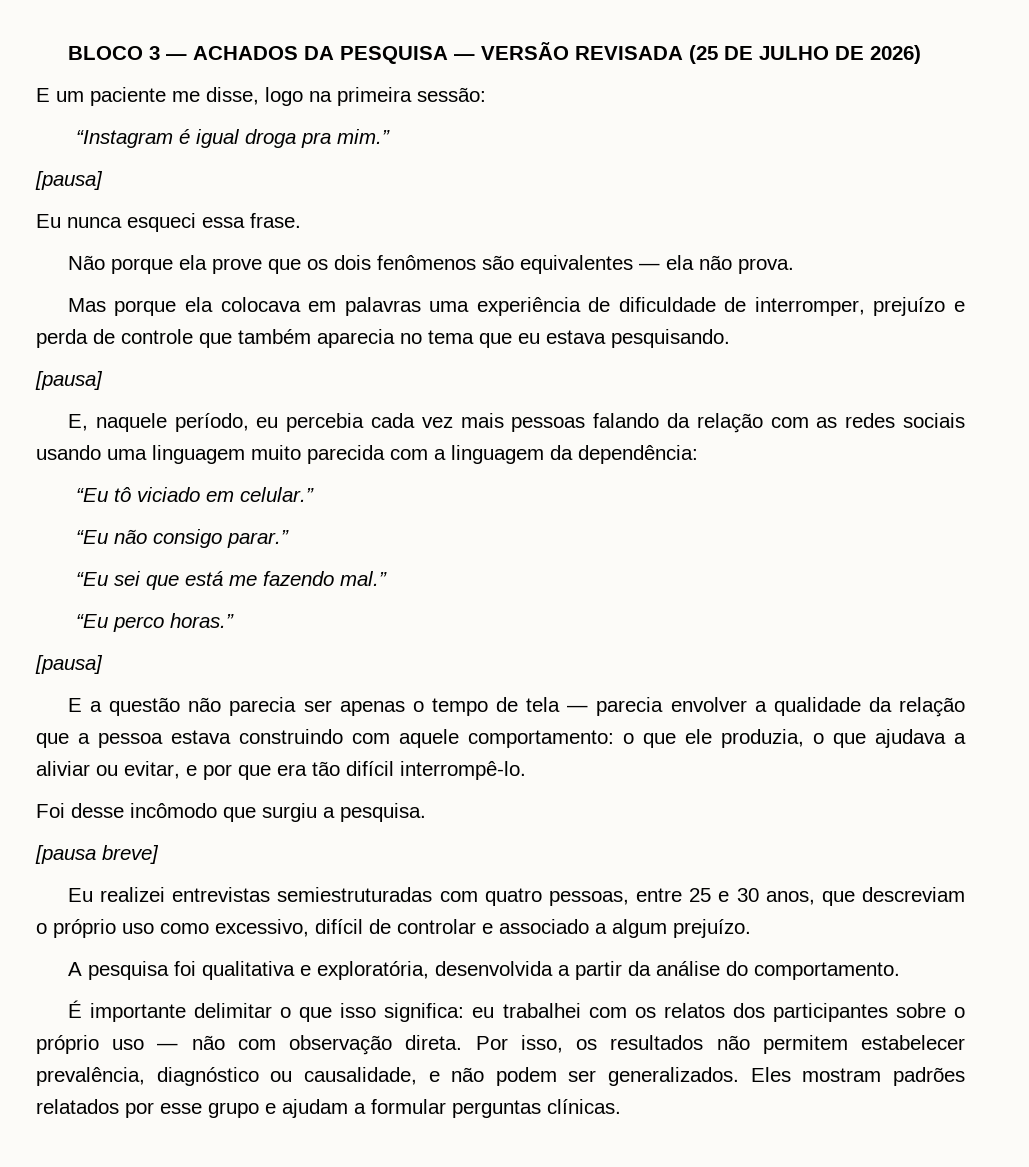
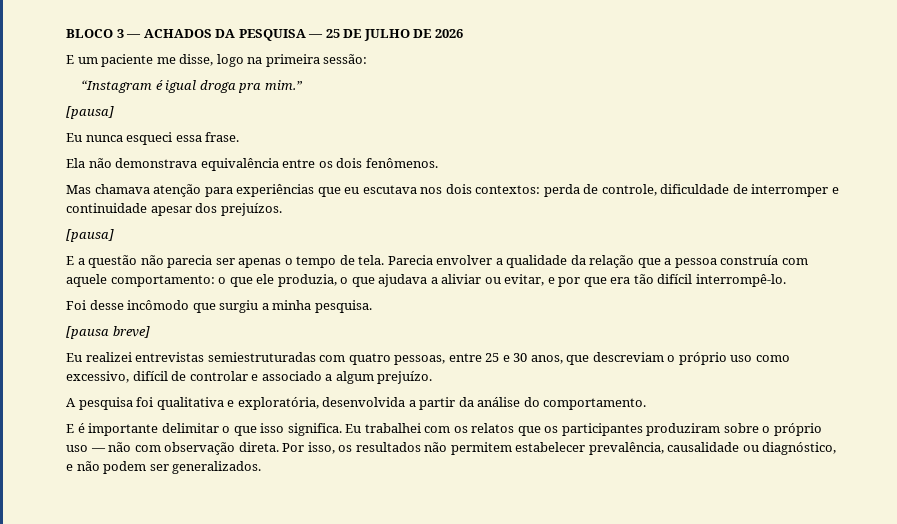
- BLOCO 3 — ACHADOS DA PESQUISA — VERSÃO REVISADA (25 DE JULHO DE 2026)
+ BLOCO 3 — ACHADOS DA PESQUISA — 25 DE JULHO DE 2026
- Não porque ela prove que os dois fenômenos são equivalentes — ela não prova.
- Mas porque ela colocava em palavras uma experiência de dificuldade de interromper, prejuízo e perda de controle que também aparecia no tema que eu estava pesquisando.
- [pausa]
- E, naquele período, eu percebia cada vez mais pessoas falando da relação com as redes sociais usando uma linguagem muito parecida com a linguagem da dependência:
- “Eu tô viciado em celular.”
- “Eu não consigo parar.”
- “Eu sei que está me fazendo mal.”
- “Eu perco horas.”
+ Ela não demonstrava equivalência entre os dois fenômenos.
+ Mas chamava atenção para experiências que eu escutava nos dois contextos: perda de controle, dificuldade de interromper e continuidade apesar dos prejuízos.
- E a questão não parecia ser apenas o tempo de tela — parecia envolver a qualidade da relação que a pessoa estava construindo com aquele comportamento: o que ele produzia, o que ajudava a aliviar ou evitar, e por que era tão difícil interrompê-lo.
+ E a questão não parecia ser apenas o tempo de tela. Parecia envolver a qualidade da relação que a pessoa construía com aquele comportamento: o que ele produzia, o que ajudava a aliviar ou evitar, e por que era tão difícil interrompê-lo.
- Foi desse incômodo que surgiu a pesquisa.
+ Foi desse incômodo que surgiu a minha pesquisa.
- É importante delimitar o que isso significa: eu trabalhei com os relatos dos participantes sobre o próprio uso — não com observação direta.
+ E é importante delimitar o que isso significa. Eu trabalhei com os relatos que os participantes produziram sobre o próprio uso — não com observação direta.
- Por isso, os resultados não permitem estabelecer prevalência, diagnóstico ou causalidade, e não podem ser generalizados. Eles mostram padrões relatados por esse grupo e ajudam a formular perguntas clínicas.
+ Por isso, os resultados não permitem estabelecer prevalência, causalidade ou diagnóstico, e não podem ser generalizados.

